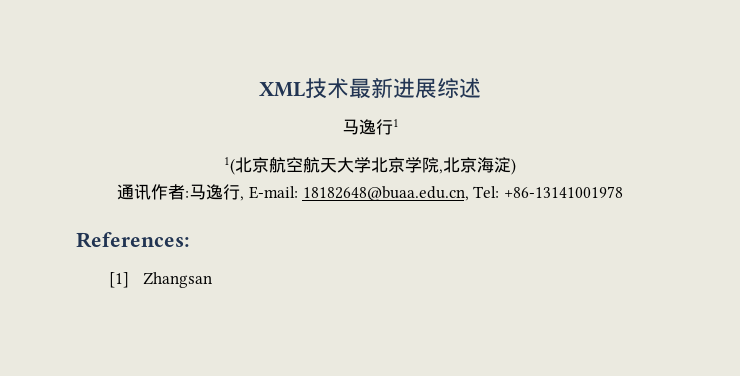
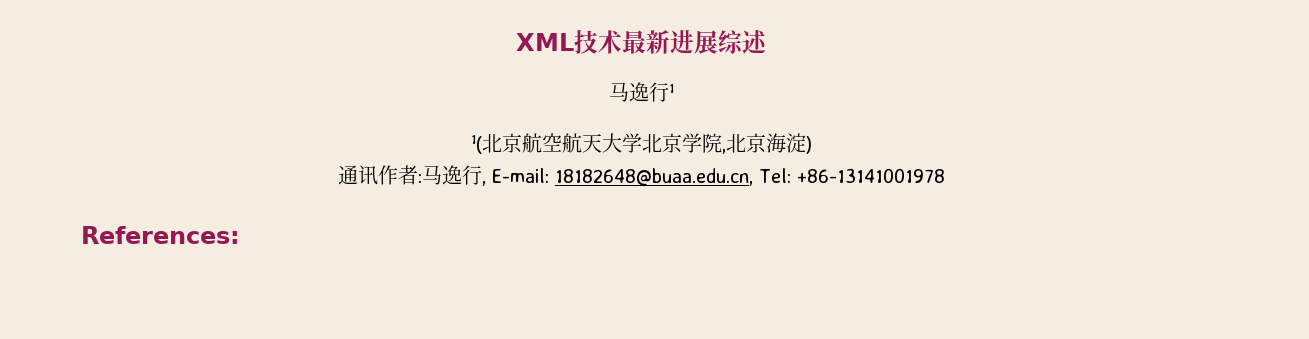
- [1] Zhangsan

